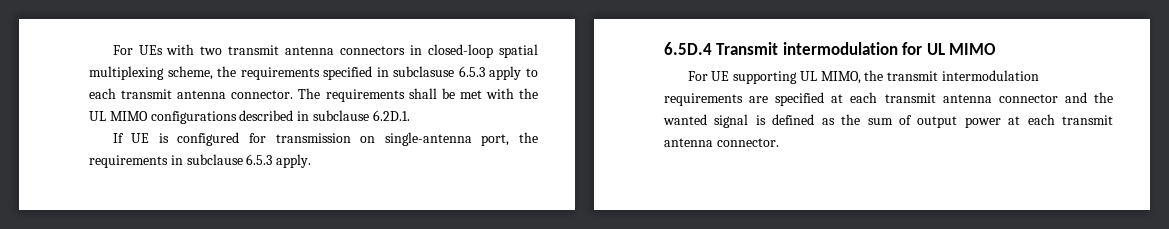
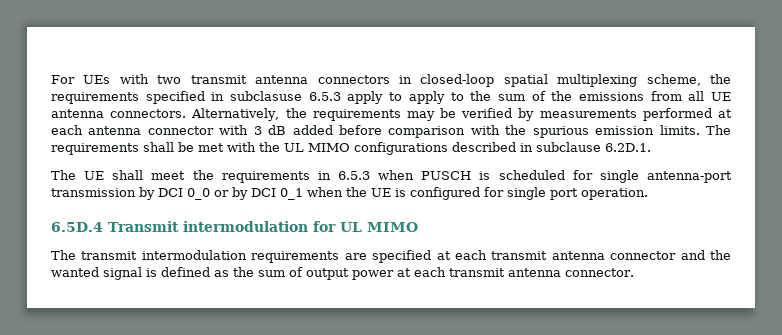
- For UEs with two transmit antenna connectors in closed-loop spatial multiplexing scheme, the requirements specified in subclasuse 6.5.3 apply to each transmit antenna connector.
+ For UEs with two transmit antenna connectors in closed-loop spatial multiplexing scheme, the requirements specified in subclasuse 6.5.3 apply to apply to the sum of the emissions from all UE antenna connectors. Alternatively, the requirements may be verified by measurements performed at each antenna connector with 3 dB added before comparison with the spurious emission limits.
- If UE is configured for transmission on single-antenna port, the requirements in subclause 6.5.3 apply.
+ The UE shall meet the requirements in 6.5.3 when PUSCH is scheduled for single antenna-port transmission by DCI 0_0 or by DCI 0_1 when the UE is configured for single port operation.
- For UE supporting UL MIMO, the transmit intermodulation requirements are specified at each transmit antenna connector and the wanted signal is defined as the sum of output power at each transmit antenna connector.
+ The transmit intermodulation requirements are specified at each transmit antenna connector and the wanted signal is defined as the sum of output power at each transmit antenna connector.

